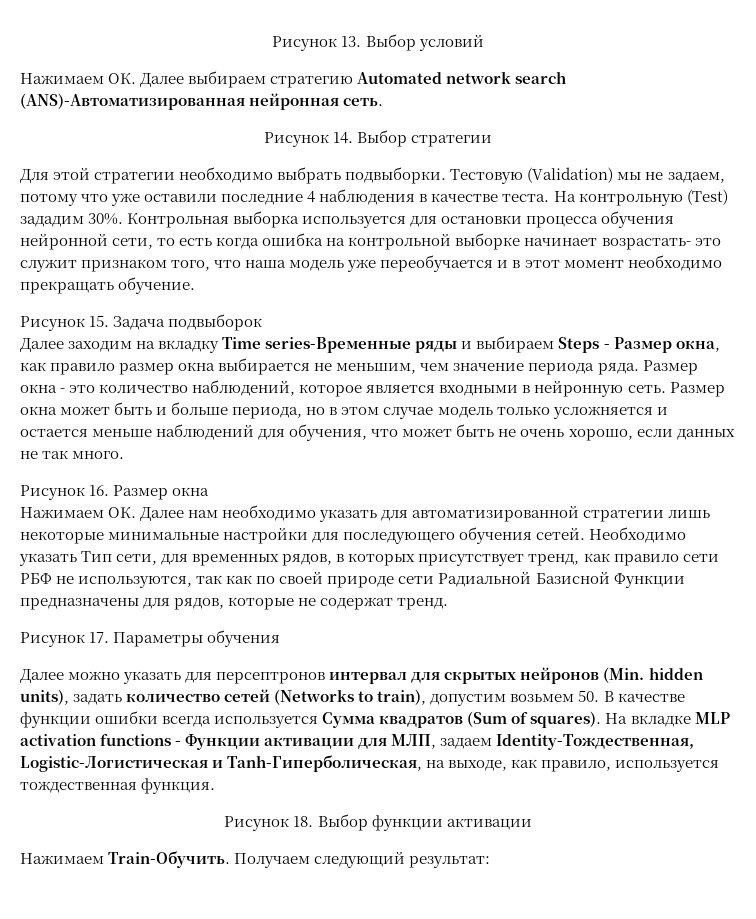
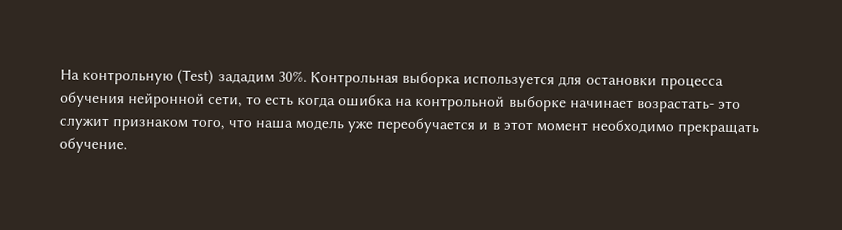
- Рисунок 13. Выбор условий
- Нажимаем ОК. Далее выбираем стратегию Automated network search (ANS)-Автоматизированная нейронная сеть.
- Рисунок 14. Выбор стратегии
- Для этой стратегии необходимо выбрать подвыборки. Тестовую (Validation) мы не задаем, потому что уже оставили последние 4 наблюдения в качестве теста.
- Рисунок 15. Задача подвыборок
- Далее заходим на вкладку Time series-Временные ряды и выбираем Steps - Размер окна, как правило размер окна выбирается не меньшим, чем значение периода ряда. Размер окна - это количество наблюдений, которое является входными в нейронную сеть. Размер окна может быть и больше периода, но в этом случае модель только усложняется и остается меньше наблюдений для обучения, что может быть не очень хорошо, если данных не так много.
- Рисунок 16. Размер окна
- Нажимаем ОК. Далее нам необходимо указать для автоматизированной стратегии лишь некоторые минимальные настройки для последующего обучения сетей. Необходимо указать Тип сети, для временных рядов, в которых присутствует тренд, как правило сети РБФ не используются, так как по своей природе сети Радиальной Базисной Функции предназначены для рядов, которые не содержат тренд.
- Рисунок 17. Параметры обучения
- Далее можно указать для персептронов интервал для скрытых нейронов (Min. hidden units), задать количество сетей (Networks to train), допустим возьмем 50. В качестве функции ошибки всегда используется Сумма квадратов (Sum of squares). На вкладке MLP activation functions - Функции активации для МЛП, задаем Identity-Тождественная, Logistic-Логистическая и Tanh-Гиперболическая, на выходе, как правило, используется тождественная функция.
- Рисунок 18. Выбор функции активации
- Нажимаем Train-Обучить. Получаем следующий результат:

